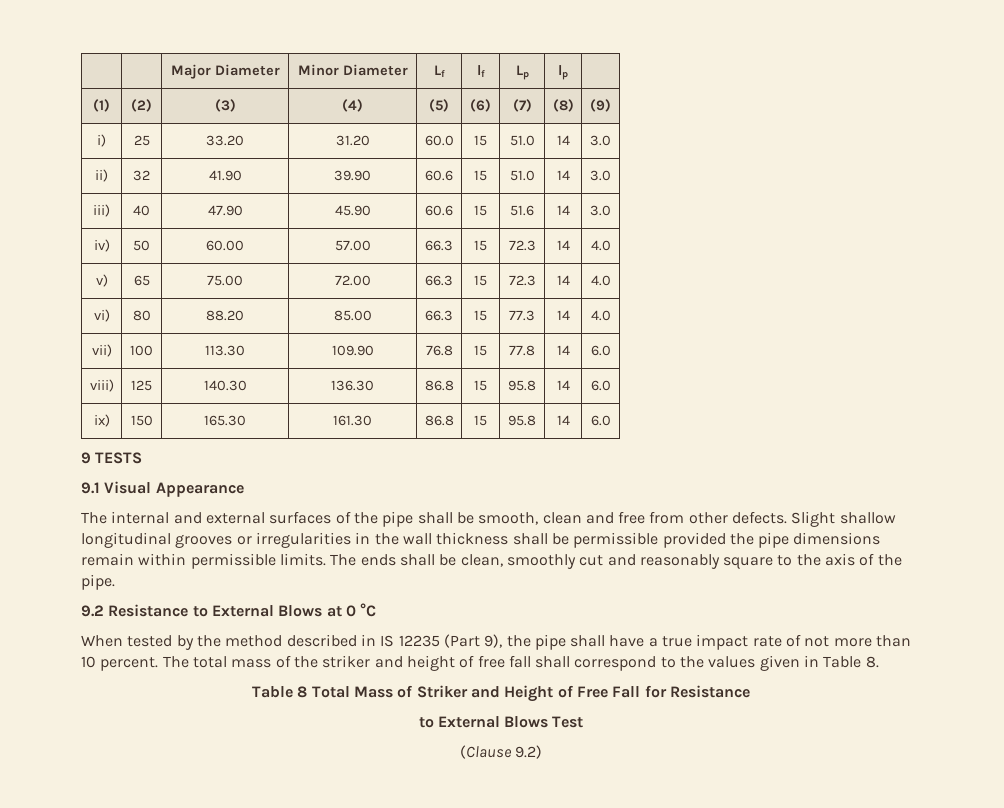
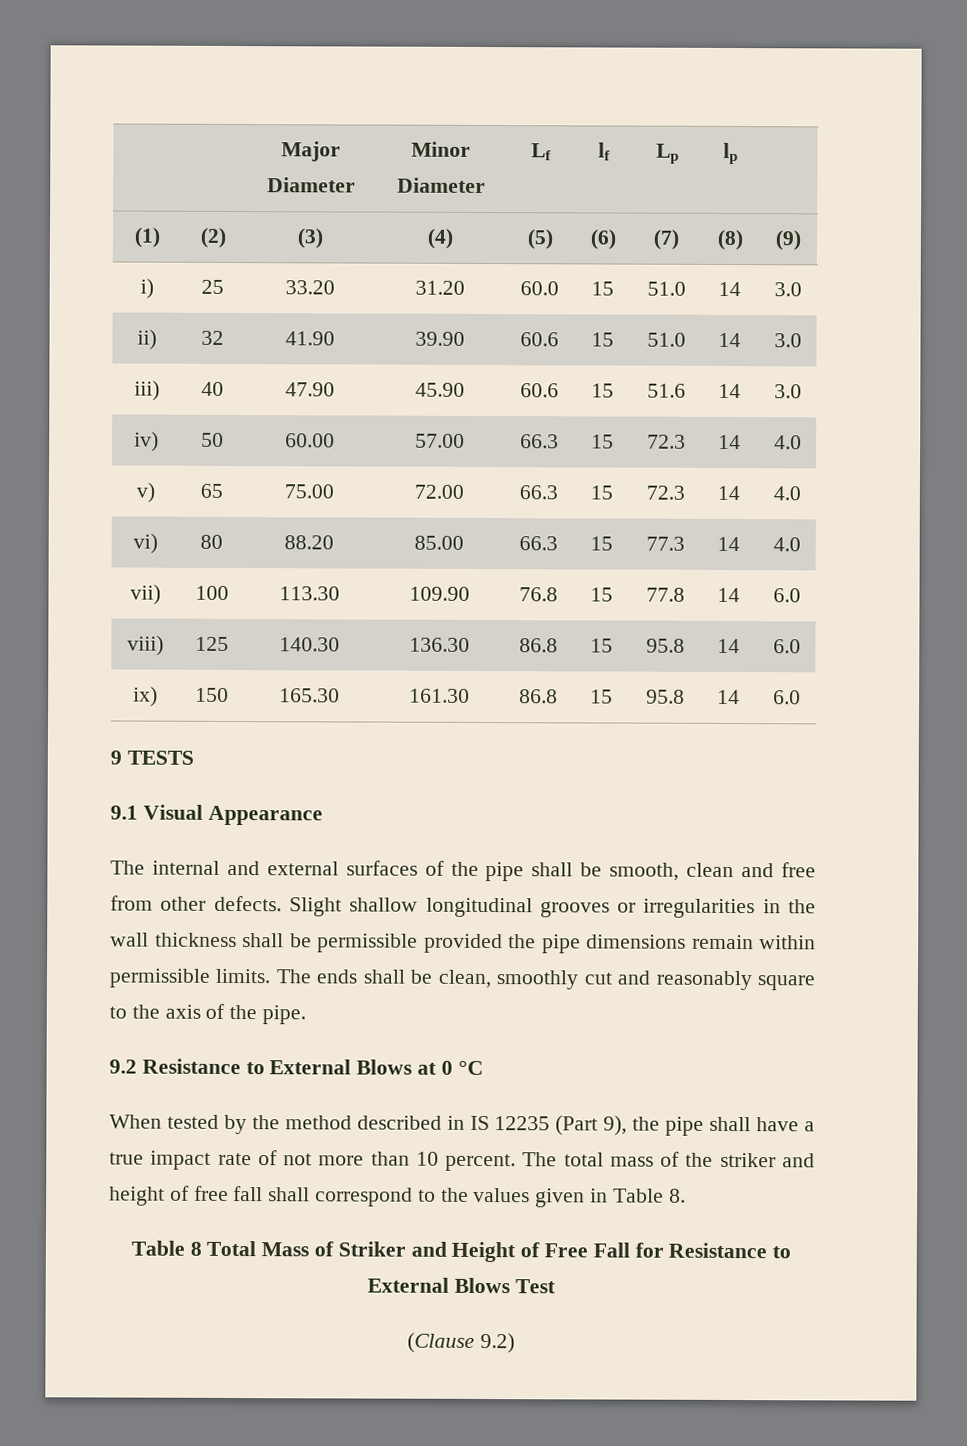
- Table 8 Total Mass of Striker and Height of Free Fall for Resistance
- to External Blows Test
+ Table 8 Total Mass of Striker and Height of Free Fall for Resistance to External Blows Test

